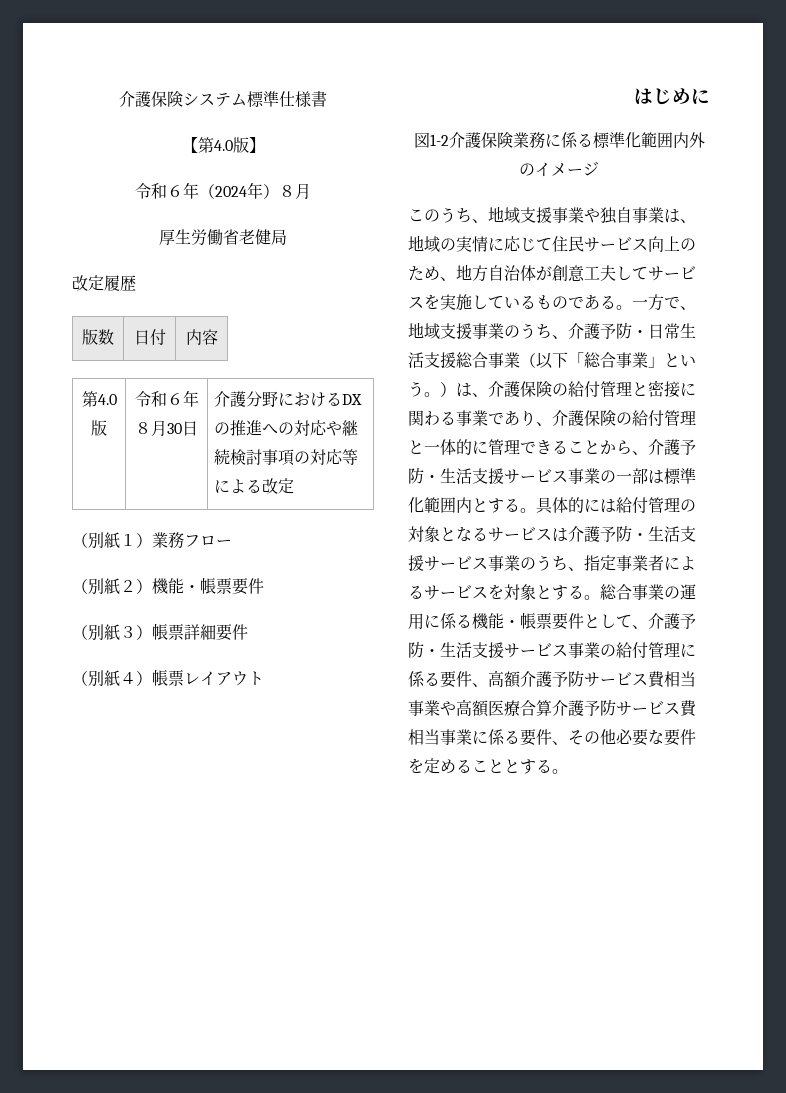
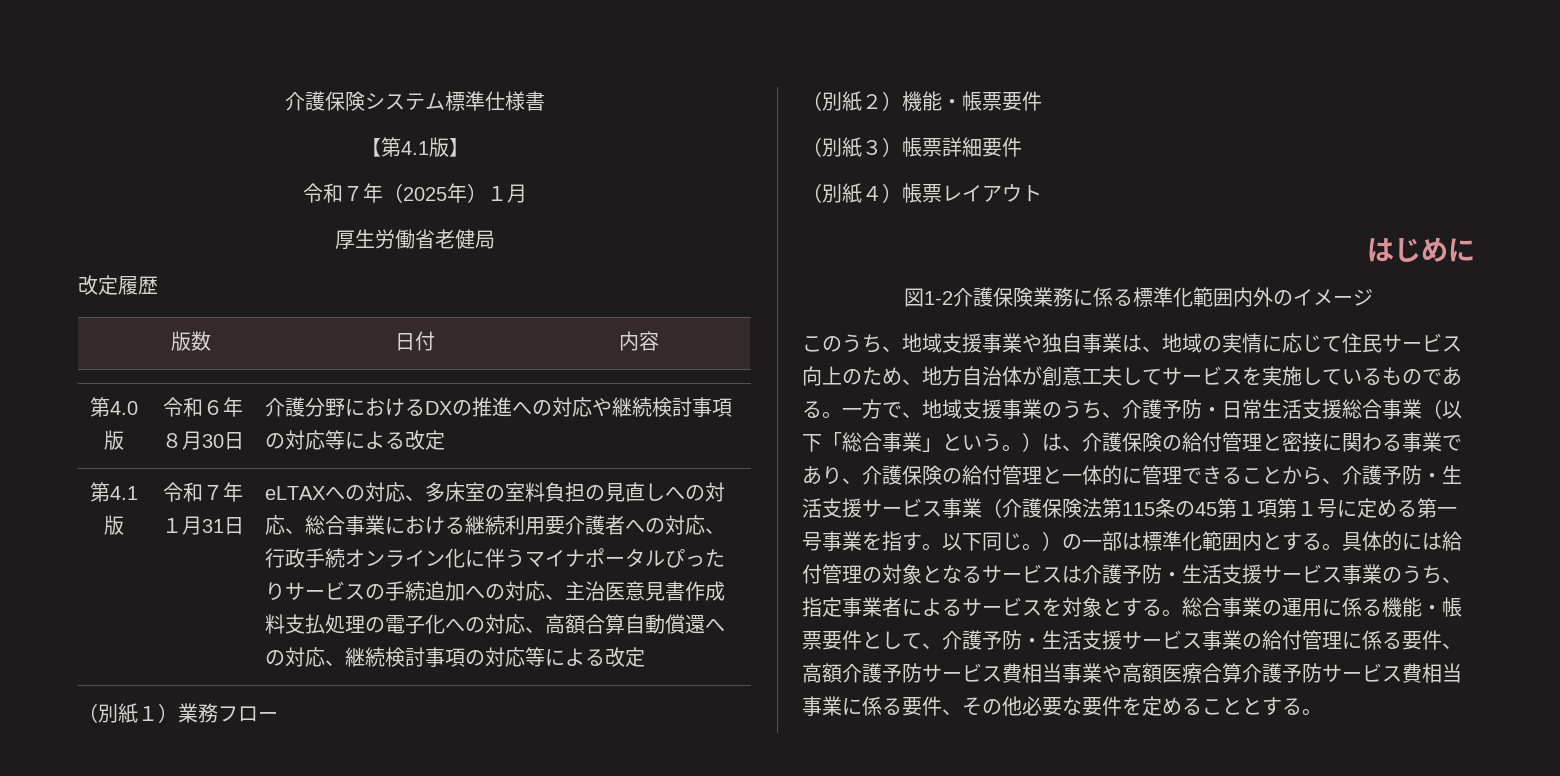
- 【第4.0版】
+ 【第4.1版】
- 令和６年（2024年）８月
+ 令和７年（2025年）１月
+ 第4.1版 | 令和７年１月31日 | eLTAXへの対応、多床室の室料負担の見直しへの対応、総合事業における継続利用要介護者への対応、行政手続オンライン化に伴うマイナポータルぴったりサービスの手続追加への対応、主治医意見書作成料支払処理の電子化への対応、高額合算自動償還への対応、継続検討事項の対応等による改定
- 一方で、地域支援事業のうち、介護予防・日常生活支援総合事業（以下「総合事業」という。）は、介護保険の給付管理と密接に関わる事業であり、介護保険の給付管理と一体的に管理できることから、介護予防・生活支援サービス事業の一部は標準化範囲内とする。
+ 一方で、地域支援事業のうち、介護予防・日常生活支援総合事業（以下「総合事業」という。）は、介護保険の給付管理と密接に関わる事業であり、介護保険の給付管理と一体的に管理できることから、介護予防・生活支援サービス事業（介護保険法第115条の45第１項第１号に定める第一号事業を指す。以下同じ。）の一部は標準化範囲内とする。

